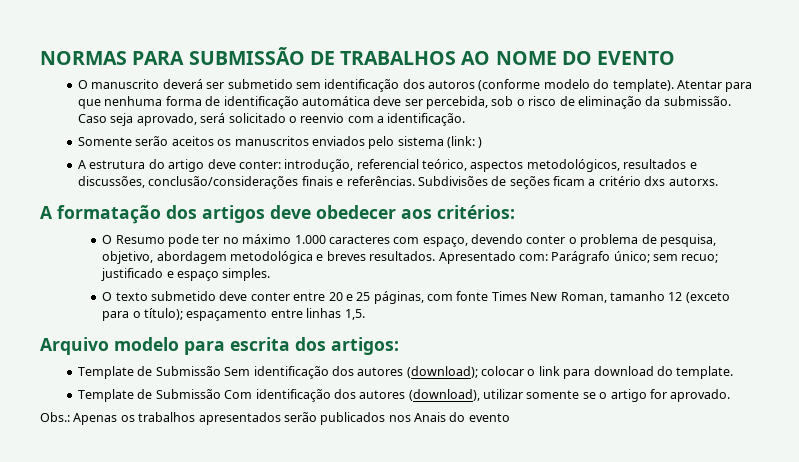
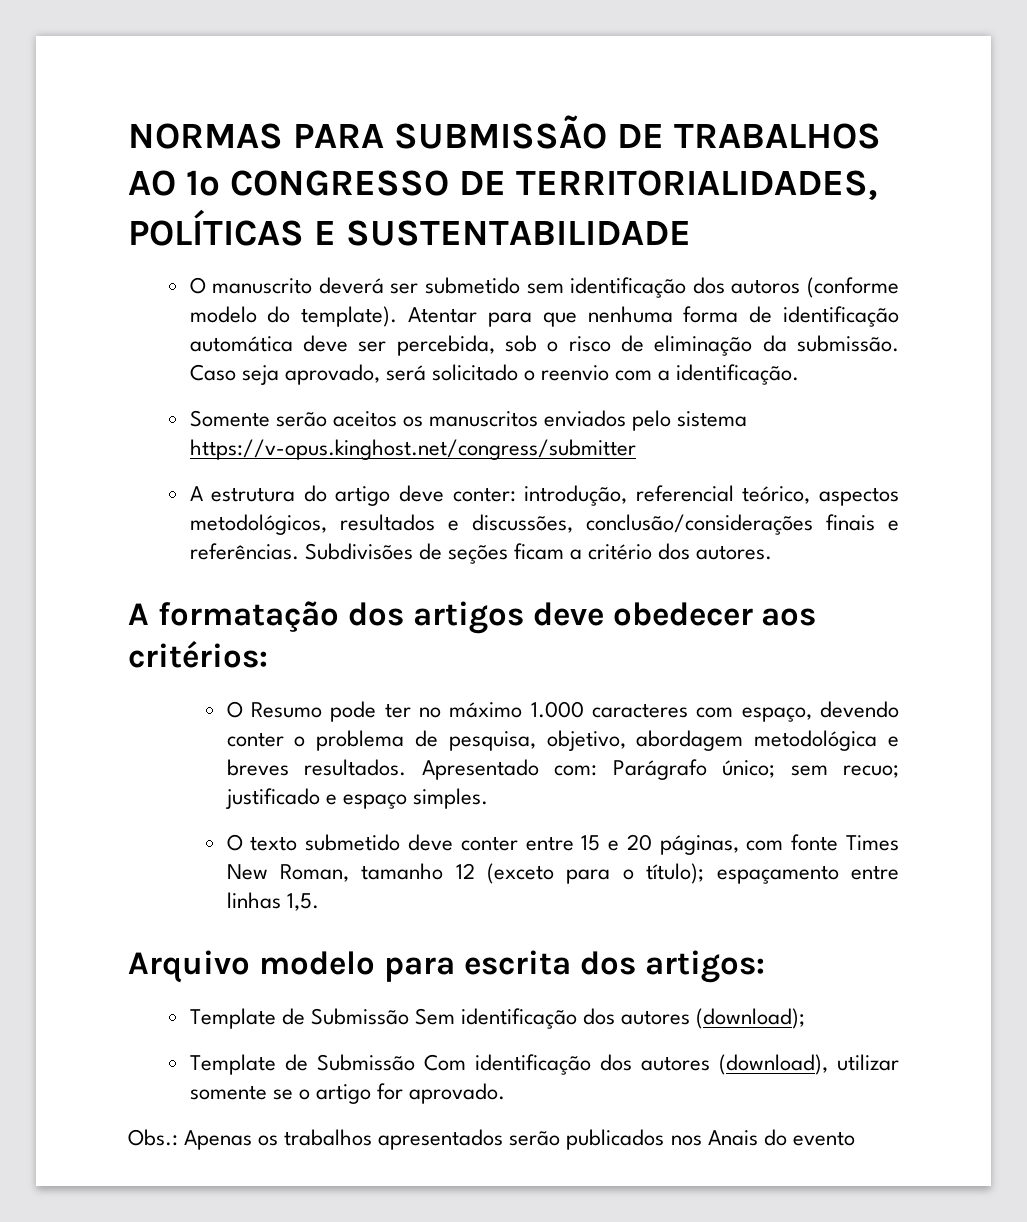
- NORMAS PARA SUBMISSÃO DE TRABALHOS AO NOME DO EVENTO
+ NORMAS PARA SUBMISSÃO DE TRABALHOS AO 1º CONGRESSO DE TERRITORIALIDADES, POLÍTICAS E SUSTENTABILIDADE
- Somente serão aceitos os manuscritos enviados pelo sistema (link: )
+ Somente serão aceitos os manuscritos enviados pelo sistema https://v-opus.kinghost.net/congress/submitter
- Subdivisões de seções ficam a critério dxs autorxs.
+ Subdivisões de seções ficam a critério dos autores.
- O texto submetido deve conter entre 20 e 25 páginas, com fonte Times New Roman, tamanho 12 (exceto para o título); espaçamento entre linhas 1,5.
+ O texto submetido deve conter entre 15 e 20 páginas, com fonte Times New Roman, tamanho 12 (exceto para o título); espaçamento entre linhas 1,5.
- Template de Submissão Sem identificação dos autores (download); colocar o link para download do template.
+ Template de Submissão Sem identificação dos autores (download);

